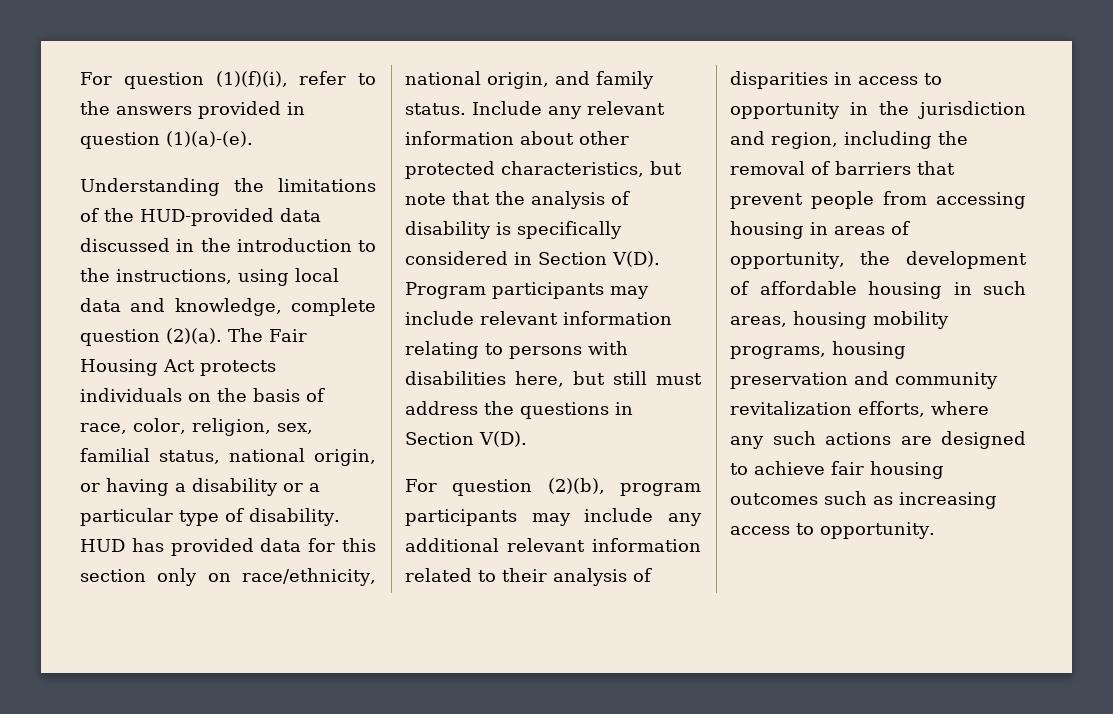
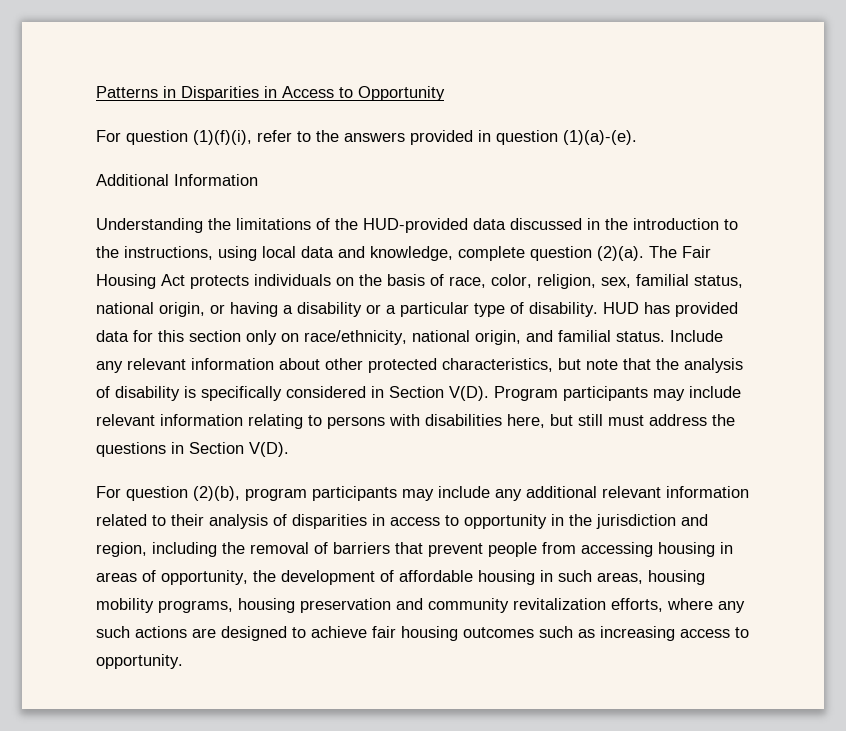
+ Patterns in Disparities in Access to Opportunity
+ Additional Information
- HUD has provided data for this section only on race/ethnicity, national origin, and family status.
+ HUD has provided data for this section only on race/ethnicity, national origin, and familial status.

